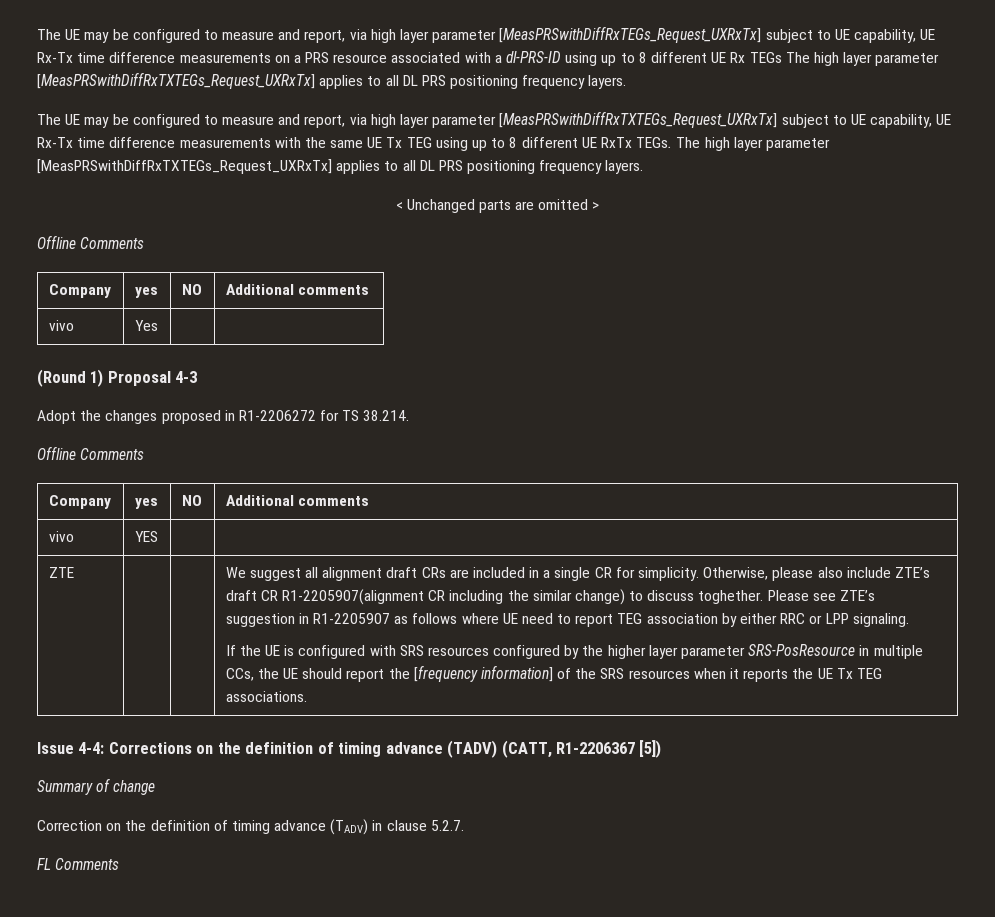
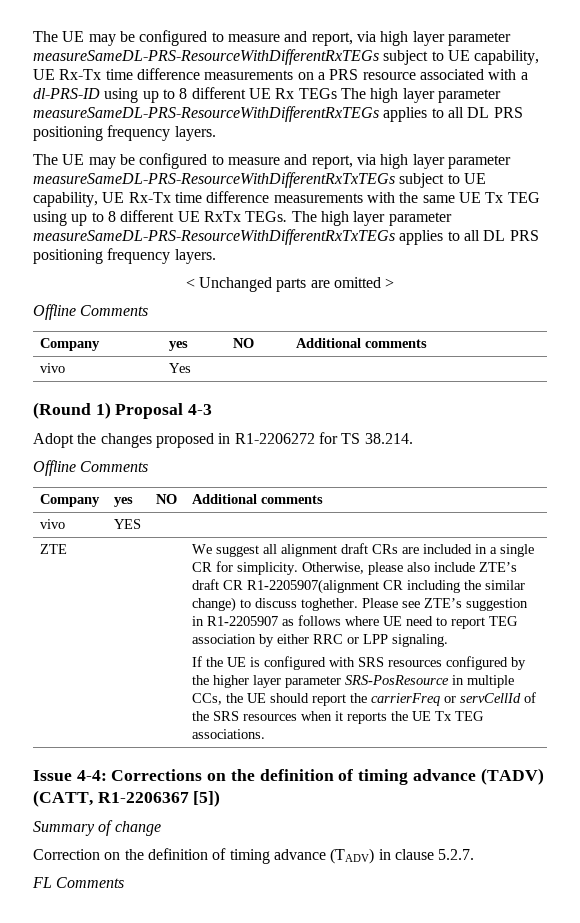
- The UE may be configured to measure and report, via high layer parameter [MeasPRSwithDiffRxTEGs_Request_UXRxTx] subject to UE capability, UE Rx-Tx time difference measurements on a PRS resource associated with a dl-PRS-ID using up to 8 different UE Rx TEGs The high layer parameter [MeasPRSwithDiffRxTXTEGs_Request_UXRxTx] applies to all DL PRS positioning frequency layers.
+ The UE may be configured to measure and report, via high layer parameter measureSameDL-PRS-ResourceWithDifferentRxTEGs subject to UE capability, UE Rx-Tx time difference measurements on a PRS resource associated with a dl-PRS-ID using up to 8 different UE Rx TEGs The high layer parameter measureSameDL-PRS-ResourceWithDifferentRxTEGs applies to all DL PRS positioning frequency layers.
- The UE may be configured to measure and report, via high layer parameter [MeasPRSwithDiffRxTXTEGs_Request_UXRxTx] subject to UE capability, UE Rx-Tx time difference measurements with the same UE Tx TEG using up to 8 different UE RxTx TEGs. The high layer parameter [MeasPRSwithDiffRxTXTEGs_Request_UXRxTx] applies to all DL PRS positioning frequency layers.
+ The UE may be configured to measure and report, via high layer parameter measureSameDL-PRS-ResourceWithDifferentRxTxTEGs subject to UE capability, UE Rx-Tx time difference measurements with the same UE Tx TEG using up to 8 different UE RxTx TEGs. The high layer parameter measureSameDL-PRS-ResourceWithDifferentRxTxTEGs applies to all DL PRS positioning frequency layers.
- If the UE is configured with SRS resources configured by the higher layer parameter SRS-PosResource in multiple CCs, the UE should report the [frequency information] of the SRS resources when it reports the UE Tx TEG associations.
+ If the UE is configured with SRS resources configured by the higher layer parameter SRS-PosResource in multiple CCs, the UE should report the carrierFreq or servCellId of the SRS resources when it reports the UE Tx TEG associations.

